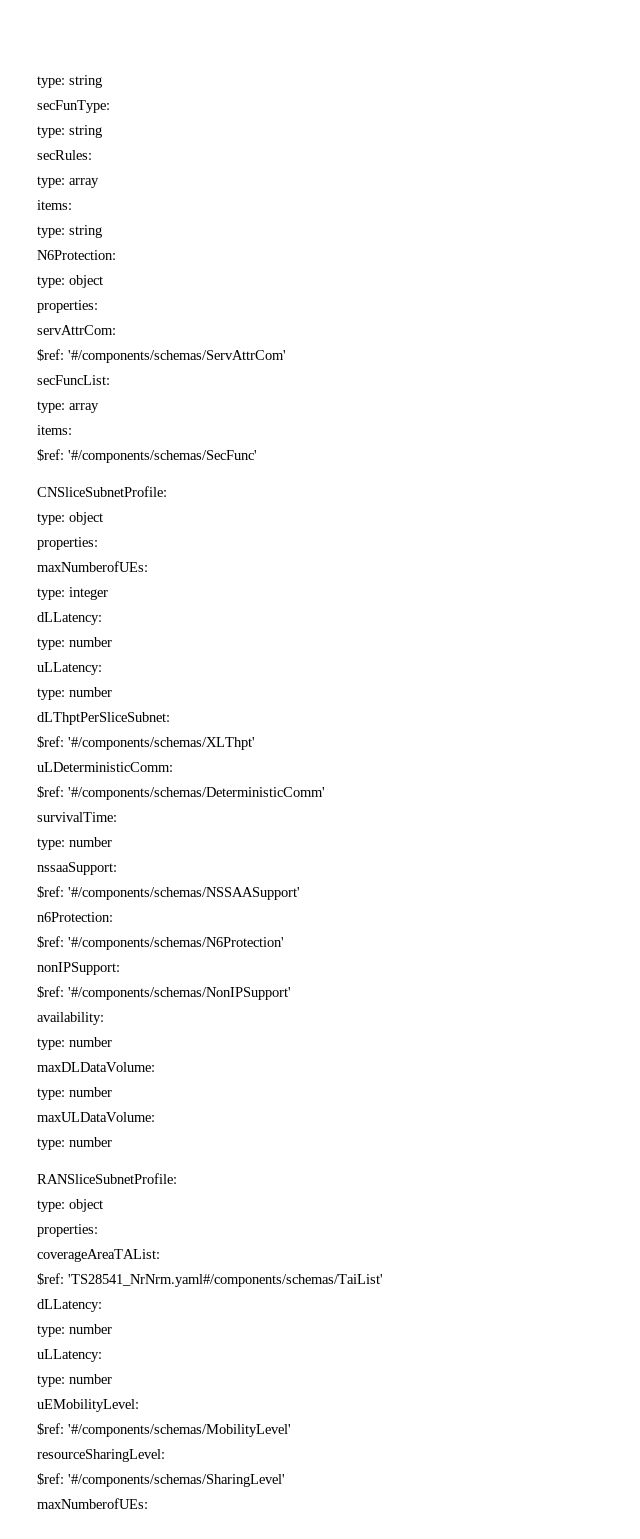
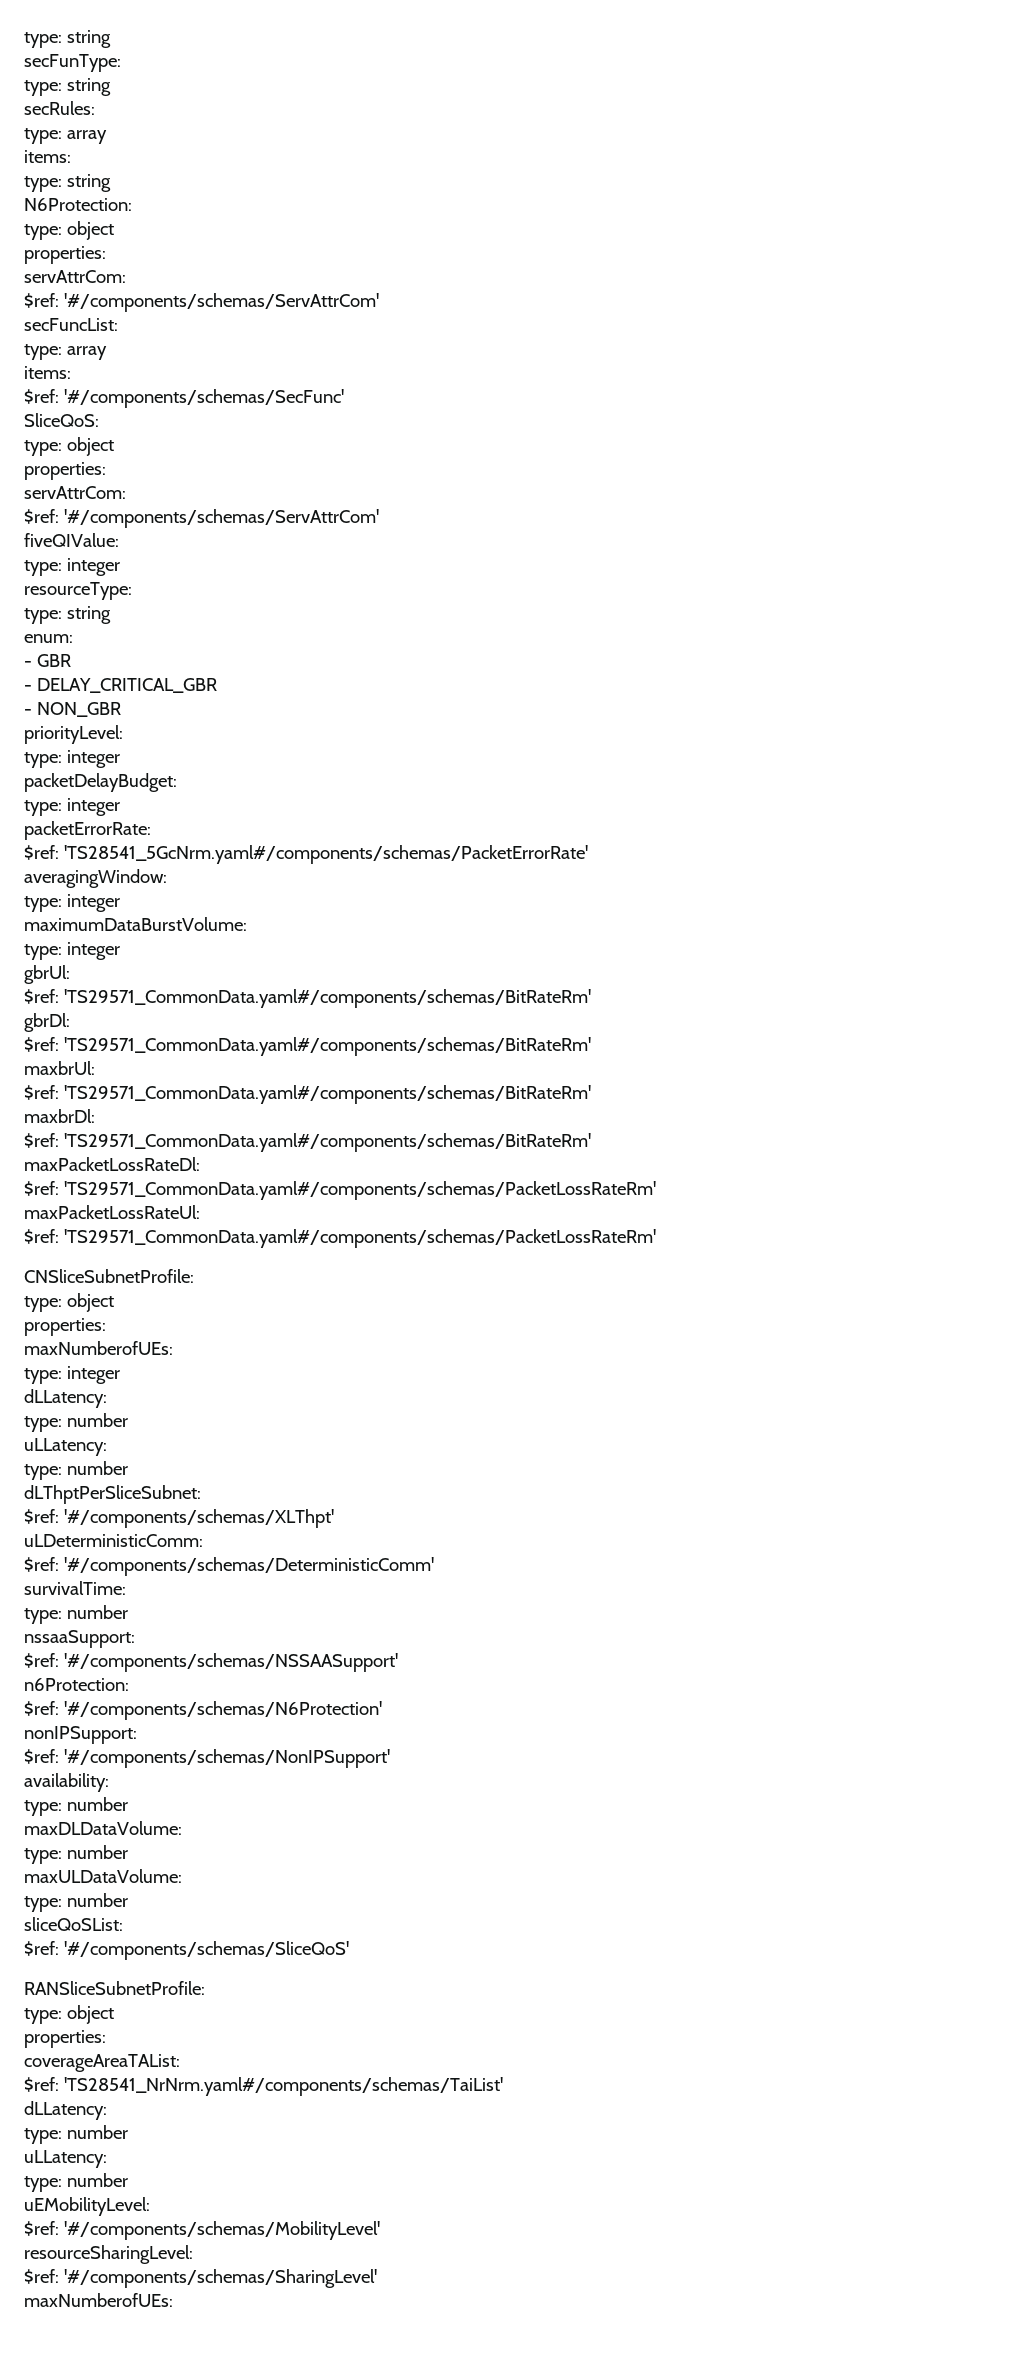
+ SliceQoS:
+ type: object
+ properties:
+ servAttrCom:
+ $ref: '#/components/schemas/ServAttrCom'
+ fiveQIValue:
+ type: integer
+ resourceType:
+ type: string
+ enum:
+ - GBR
+ - DELAY_CRITICAL_GBR
+ - NON_GBR
+ priorityLevel:
+ type: integer
+ packetDelayBudget:
+ type: integer
+ packetErrorRate:
+ $ref: 'TS28541_5GcNrm.yaml#/components/schemas/PacketErrorRate'
+ averagingWindow:
+ type: integer
+ maximumDataBurstVolume:
+ type: integer
+ gbrUl:
+ $ref: 'TS29571_CommonData.yaml#/components/schemas/BitRateRm'
+ gbrDl:
+ $ref: 'TS29571_CommonData.yaml#/components/schemas/BitRateRm'
+ maxbrUl:
+ $ref: 'TS29571_CommonData.yaml#/components/schemas/BitRateRm'
+ maxbrDl:
+ $ref: 'TS29571_CommonData.yaml#/components/schemas/BitRateRm'
+ maxPacketLossRateDl:
+ $ref: 'TS29571_CommonData.yaml#/components/schemas/PacketLossRateRm'
+ maxPacketLossRateUl:
+ $ref: 'TS29571_CommonData.yaml#/components/schemas/PacketLossRateRm'
+ sliceQoSList:
+ $ref: '#/components/schemas/SliceQoS'

